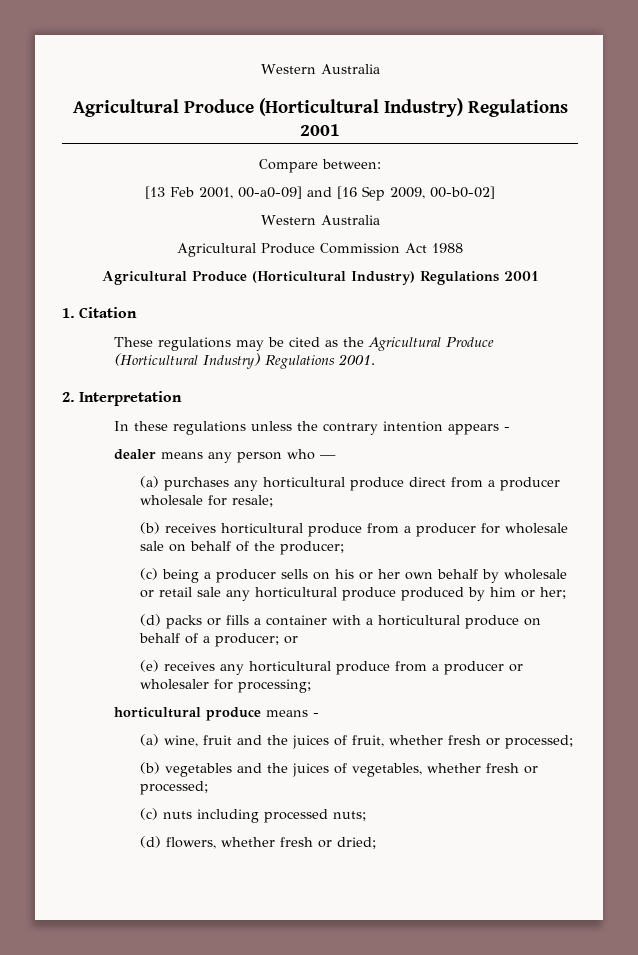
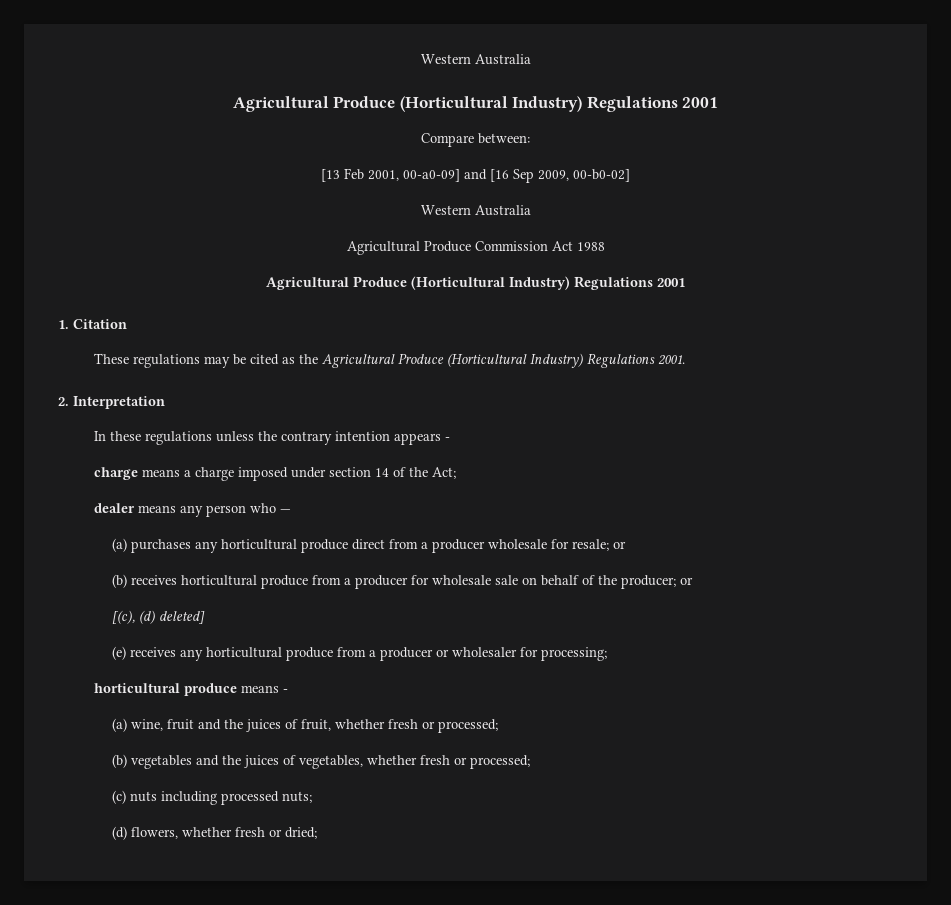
+ charge means a charge imposed under section 14 of the Act;
- (a) purchases any horticultural produce direct from a producer wholesale for resale;
+ (a) purchases any horticultural produce direct from a producer wholesale for resale; or
- (b) receives horticultural produce from a producer for wholesale sale on behalf of the producer;
- (c) being a producer sells on his or her own behalf by wholesale or retail sale any horticultural produce produced by him or her;
- (d) packs or fills a container with a horticultural produce on behalf of a producer; or
+ (b) receives horticultural produce from a producer for wholesale sale on behalf of the producer; or
+ [(c), (d) deleted]

